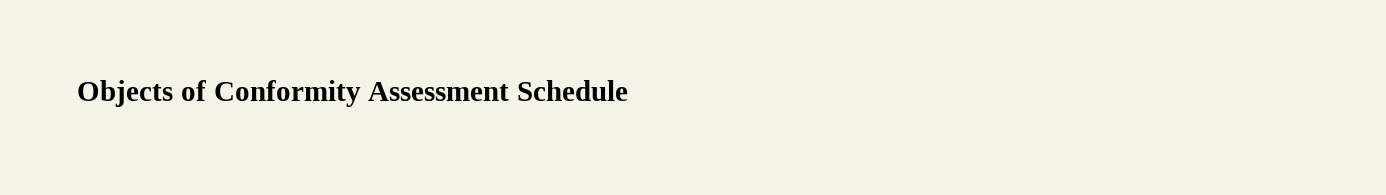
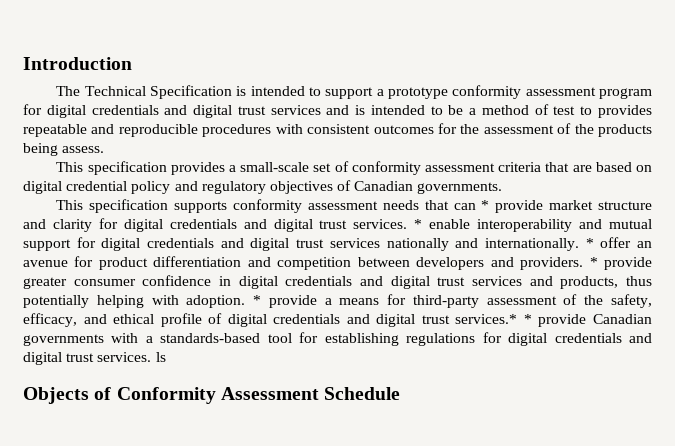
+ Introduction
+ The Technical Specification is intended to support a prototype conformity assessment program for digital credentials and digital trust services and is intended to be a method of test to provides repeatable and reproducible procedures with consistent outcomes for the assessment of the products being assess.
+ This specification provides a small-scale set of conformity assessment criteria that are based on digital credential policy and regulatory objectives of Canadian governments.
+ This specification supports conformity assessment needs that can * provide market structure and clarity for digital credentials and digital trust services. * enable interoperability and mutual support for digital credentials and digital trust services nationally and internationally. * offer an avenue for product differentiation and competition between developers and providers. * provide greater consumer confidence in digital credentials and digital trust services and products, thus potentially helping with adoption. * provide a means for third-party assessment of the safety, efficacy, and ethical profile of digital credentials and digital trust services.* * provide Canadian governments with a standards-based tool for establishing regulations for digital credentials and digital trust services. ls

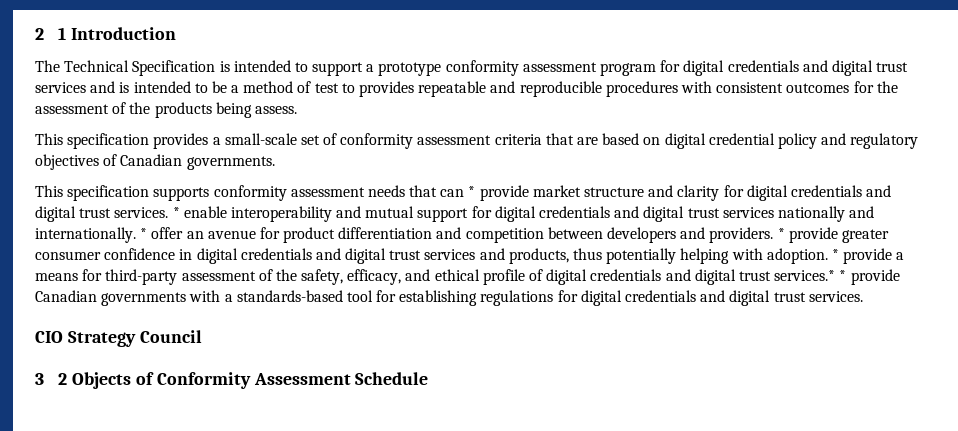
- Introduction
+ 2 1 Introduction
- * provide a means for third-party assessment of the safety, efficacy, and ethical profile of digital credentials and digital trust services.* * provide Canadian governments with a standards-based tool for establishing regulations for digital credentials and digital trust services. ls
- Objects of Conformity Assessment Schedule
+ * provide a means for third-party assessment of the safety, efficacy, and ethical profile of digital credentials and digital trust services.* * provide Canadian governments with a standards-based tool for establishing regulations for digital credentials and digital trust services.
+ CIO Strategy Council
+ 3 2 Objects of Conformity Assessment Schedule

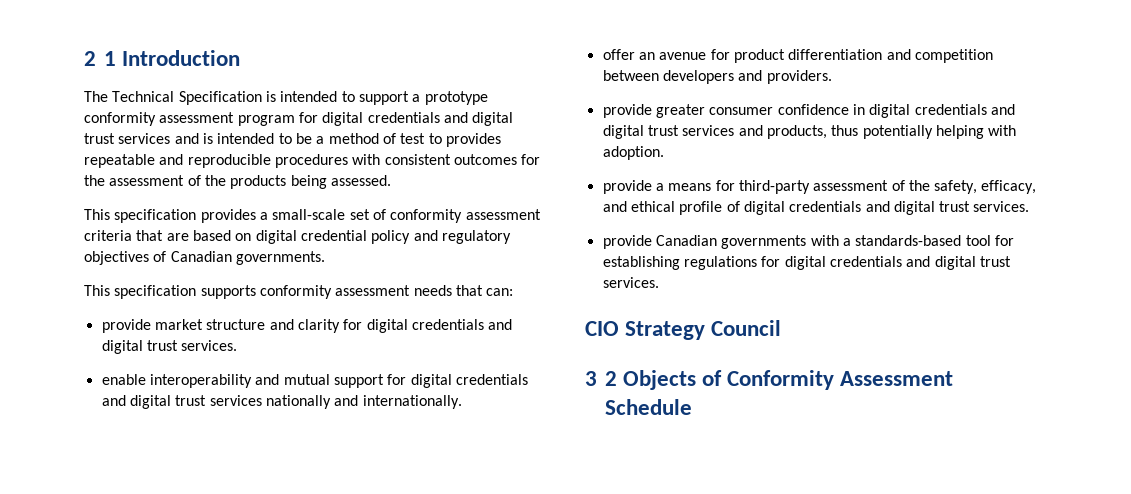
- The Technical Specification is intended to support a prototype conformity assessment program for digital credentials and digital trust services and is intended to be a method of test to provides repeatable and reproducible procedures with consistent outcomes for the assessment of the products being assess.
+ The Technical Specification is intended to support a prototype conformity assessment program for digital credentials and digital trust services and is intended to be a method of test to provides repeatable and reproducible procedures with consistent outcomes for the assessment of the products being assessed.
- This specification supports conformity assessment needs that can * provide market structure and clarity for digital credentials and digital trust services. * enable interoperability and mutual support for digital credentials and digital trust services nationally and internationally. * offer an avenue for product differentiation and competition between developers and providers. * provide greater consumer confidence in digital credentials and digital trust services and products, thus potentially helping with adoption. * provide a means for third-party assessment of the safety, efficacy, and ethical profile of digital credentials and digital trust services.* * provide Canadian governments with a standards-based tool for establishing regulations for digital credentials and digital trust services.
+ This specification supports conformity assessment needs that can:
+ provide market structure and clarity for digital credentials and digital trust services.
+ enable interoperability and mutual support for digital credentials and digital trust services nationally and internationally.
+ offer an avenue for product differentiation and competition between developers and providers.
+ provide greater consumer confidence in digital credentials and digital trust services and products, thus potentially helping with adoption.
+ provide a means for third-party assessment of the safety, efficacy, and ethical profile of digital credentials and digital trust services.
+ provide Canadian governments with a standards-based tool for establishing regulations for digital credentials and digital trust services.

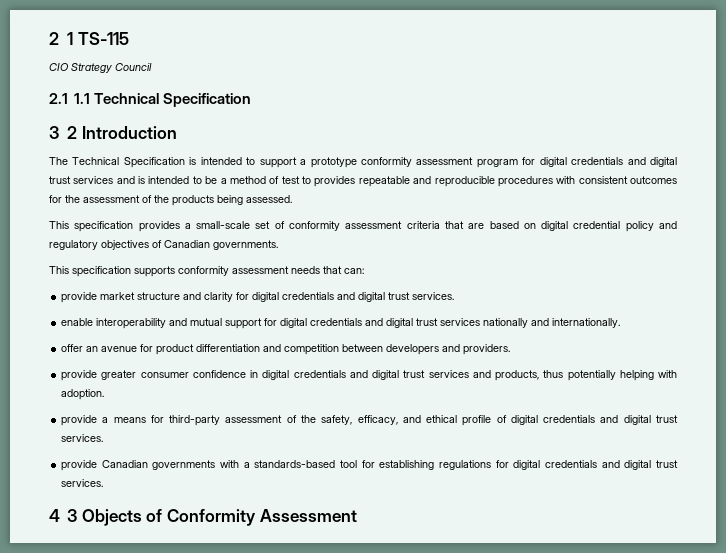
- 2 1 Introduction
+ 2 1 TS-115
+ CIO Strategy Council
+ 2.1 1.1 Technical Specification
+ 3 2 Introduction
- CIO Strategy Council
- 3 2 Objects of Conformity Assessment Schedule
+ 4 3 Objects of Conformity Assessment

